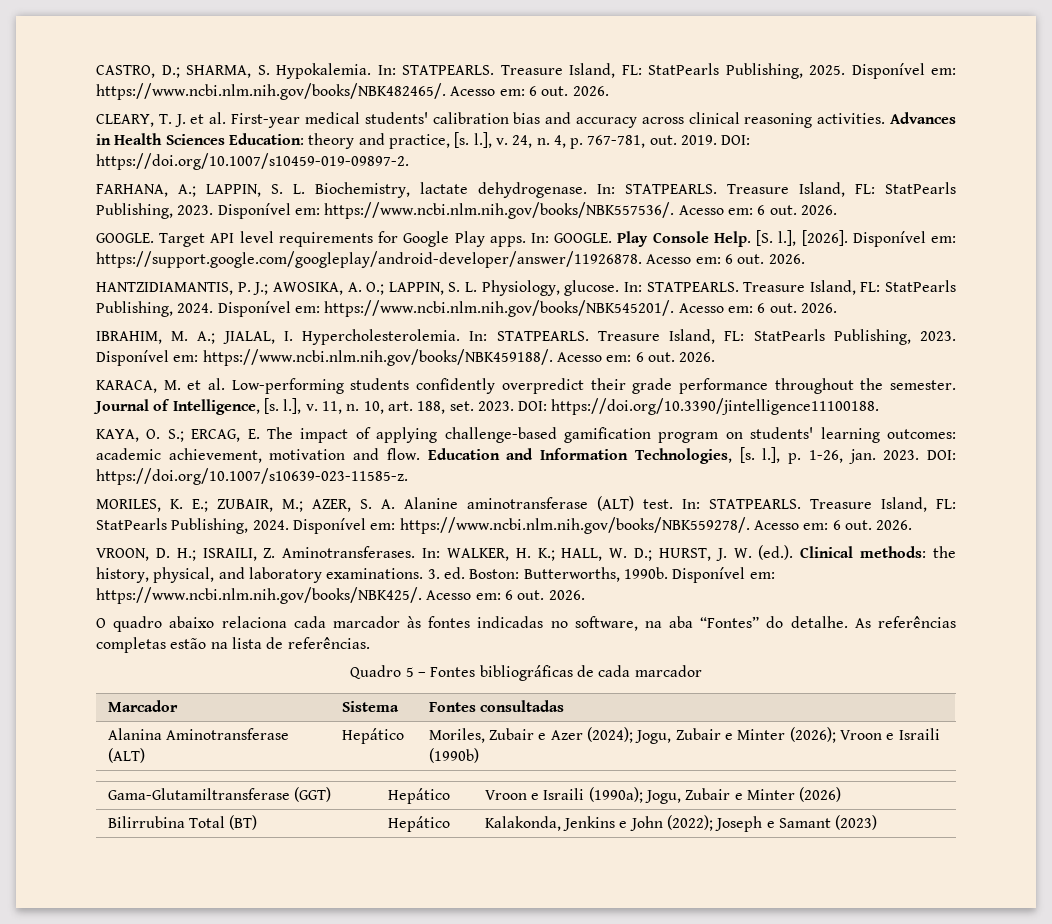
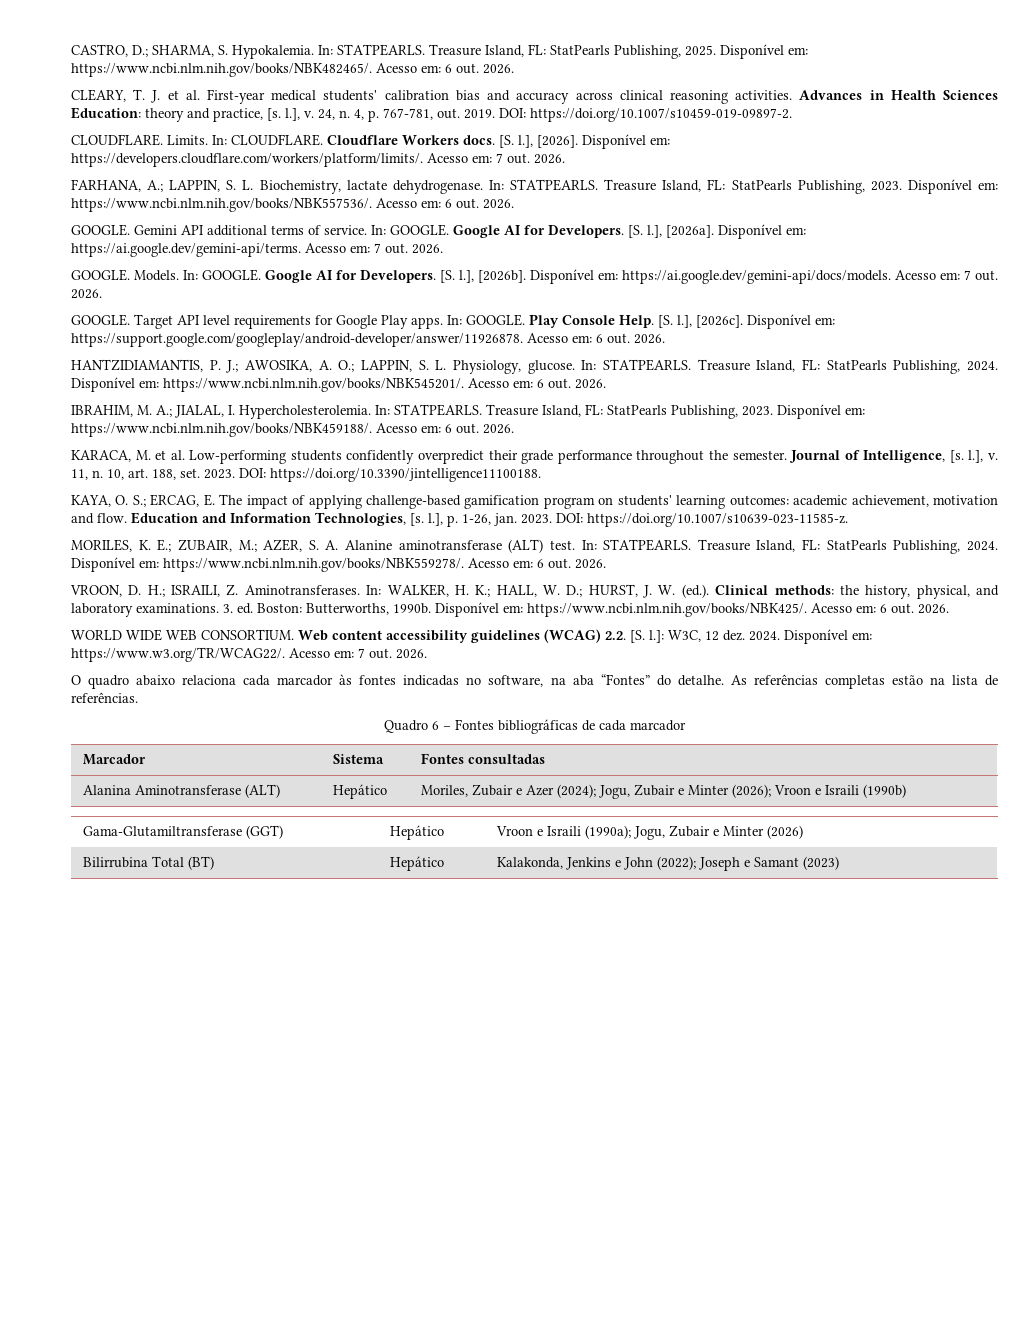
+ CLOUDFLARE. Limits. In: CLOUDFLARE. Cloudflare Workers docs. [S. l.], [2026]. Disponível em: https://developers.cloudflare.com/workers/platform/limits/. Acesso em: 7 out. 2026.
+ GOOGLE. Gemini API additional terms of service. In: GOOGLE. Google AI for Developers. [S. l.], [2026a]. Disponível em: https://ai.google.dev/gemini-api/terms. Acesso em: 7 out. 2026.
+ GOOGLE. Models. In: GOOGLE. Google AI for Developers. [S. l.], [2026b]. Disponível em: https://ai.google.dev/gemini-api/docs/models. Acesso em: 7 out. 2026.
- [S. l.], [2026].
+ [S. l.], [2026c].
+ WORLD WIDE WEB CONSORTIUM. Web content accessibility guidelines (WCAG) 2.2. [S. l.]: W3C, 12 dez. 2024. Disponível em: https://www.w3.org/TR/WCAG22/. Acesso em: 7 out. 2026.
- Quadro 5 – Fontes bibliográficas de cada marcador
+ Quadro 6 – Fontes bibliográficas de cada marcador

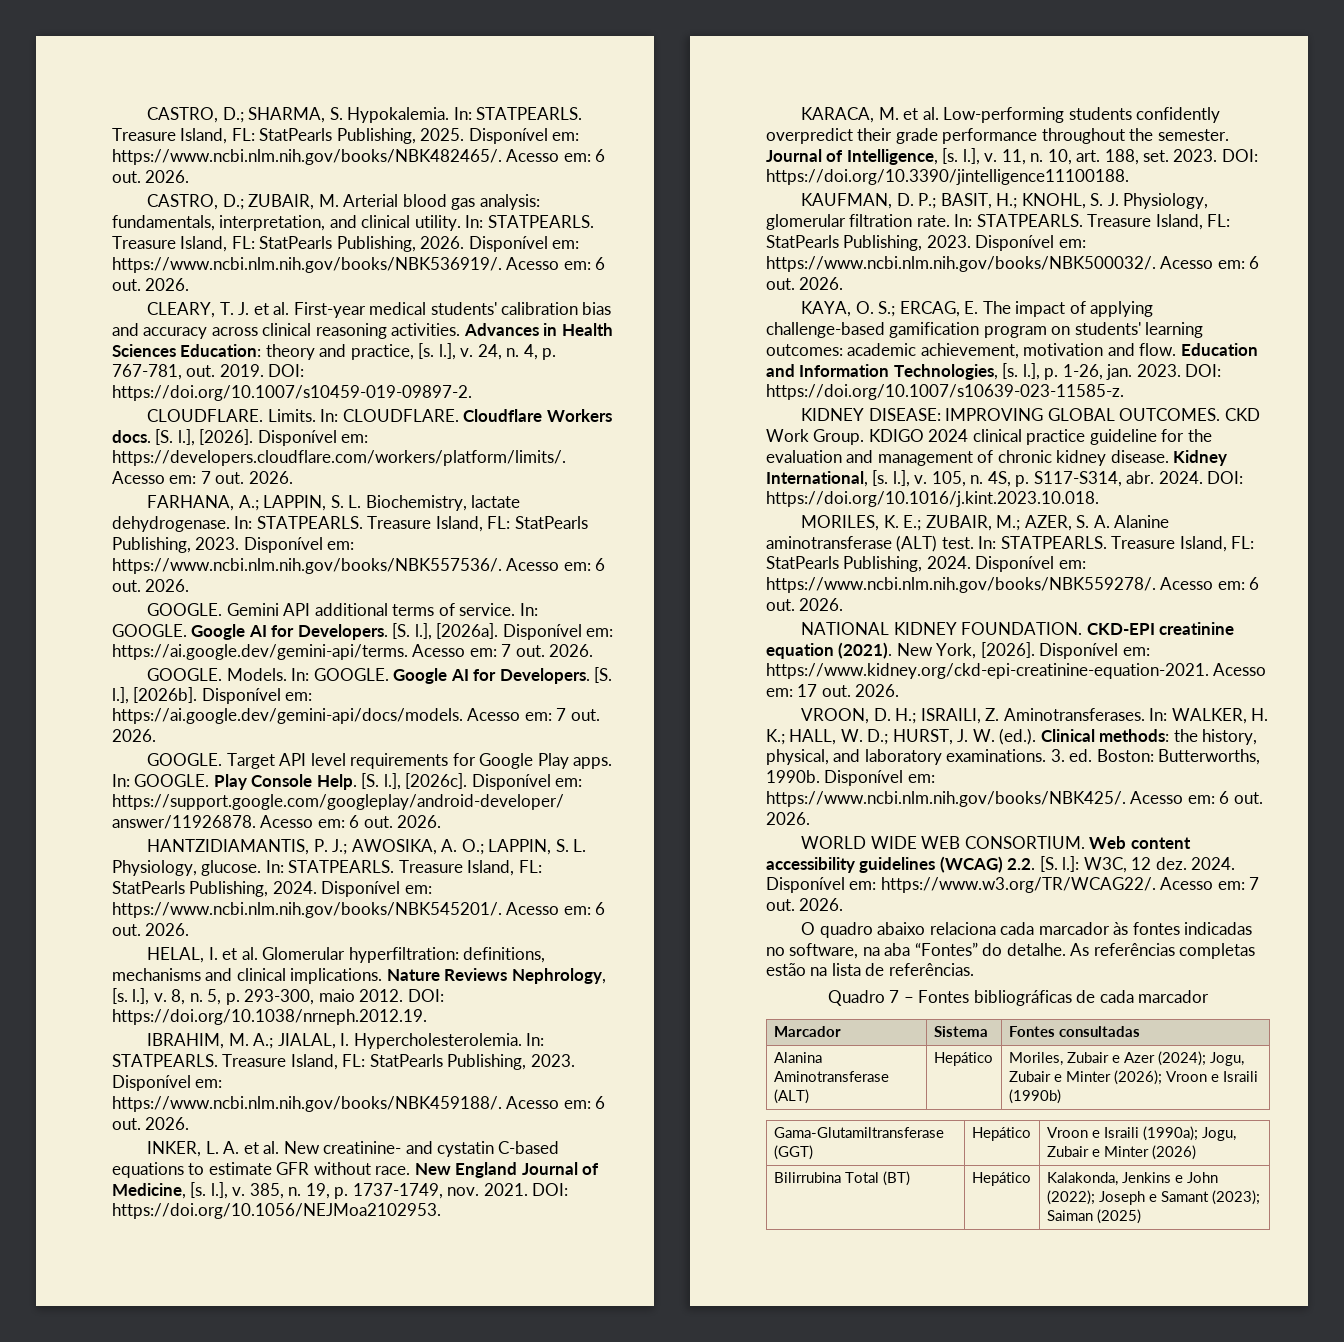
+ CASTRO, D.; ZUBAIR, M. Arterial blood gas analysis: fundamentals, interpretation, and clinical utility. In: STATPEARLS. Treasure Island, FL: StatPearls Publishing, 2026. Disponível em: https://www.ncbi.nlm.nih.gov/books/NBK536919/. Acesso em: 6 out. 2026.
+ HELAL, I. et al. Glomerular hyperfiltration: definitions, mechanisms and clinical implications. Nature Reviews Nephrology, [s. l.], v. 8, n. 5, p. 293-300, maio 2012. DOI: https://doi.org/10.1038/nrneph.2012.19.
+ INKER, L. A. et al. New creatinine- and cystatin C-based equations to estimate GFR without race. New England Journal of Medicine, [s. l.], v. 385, n. 19, p. 1737-1749, nov. 2021. DOI: https://doi.org/10.1056/NEJMoa2102953.
+ KAUFMAN, D. P.; BASIT, H.; KNOHL, S. J. Physiology, glomerular filtration rate. In: STATPEARLS. Treasure Island, FL: StatPearls Publishing, 2023. Disponível em: https://www.ncbi.nlm.nih.gov/books/NBK500032/. Acesso em: 6 out. 2026.
+ KIDNEY DISEASE: IMPROVING GLOBAL OUTCOMES. CKD Work Group. KDIGO 2024 clinical practice guideline for the evaluation and management of chronic kidney disease. Kidney International, [s. l.], v. 105, n. 4S, p. S117-S314, abr. 2024. DOI: https://doi.org/10.1016/j.kint.2023.10.018.
+ NATIONAL KIDNEY FOUNDATION. CKD-EPI creatinine equation (2021). New York, [2026]. Disponível em: https://www.kidney.org/ckd-epi-creatinine-equation-2021. Acesso em: 17 out. 2026.
- Quadro 6 – Fontes bibliográficas de cada marcador
+ Quadro 7 – Fontes bibliográficas de cada marcador
- Bilirrubina Total (BT) | Hepático | Kalakonda, Jenkins e John (2022); Joseph e Samant (2023)
+ Bilirrubina Total (BT) | Hepático | Kalakonda, Jenkins e John (2022); Joseph e Samant (2023); Saiman (2025)

